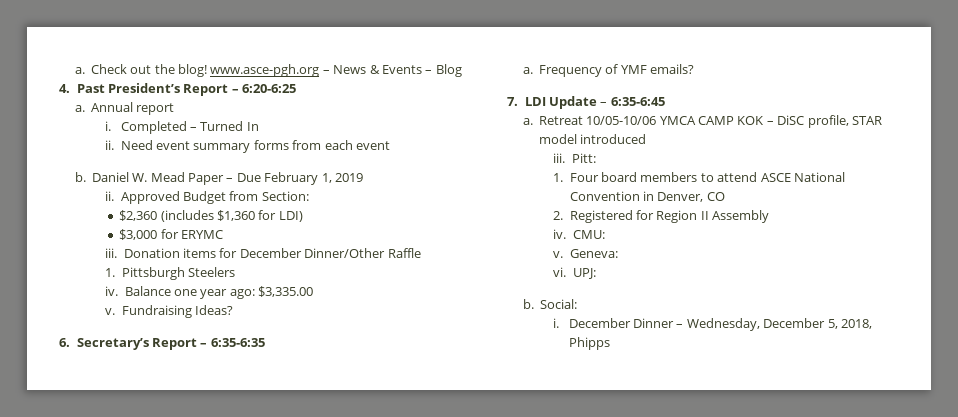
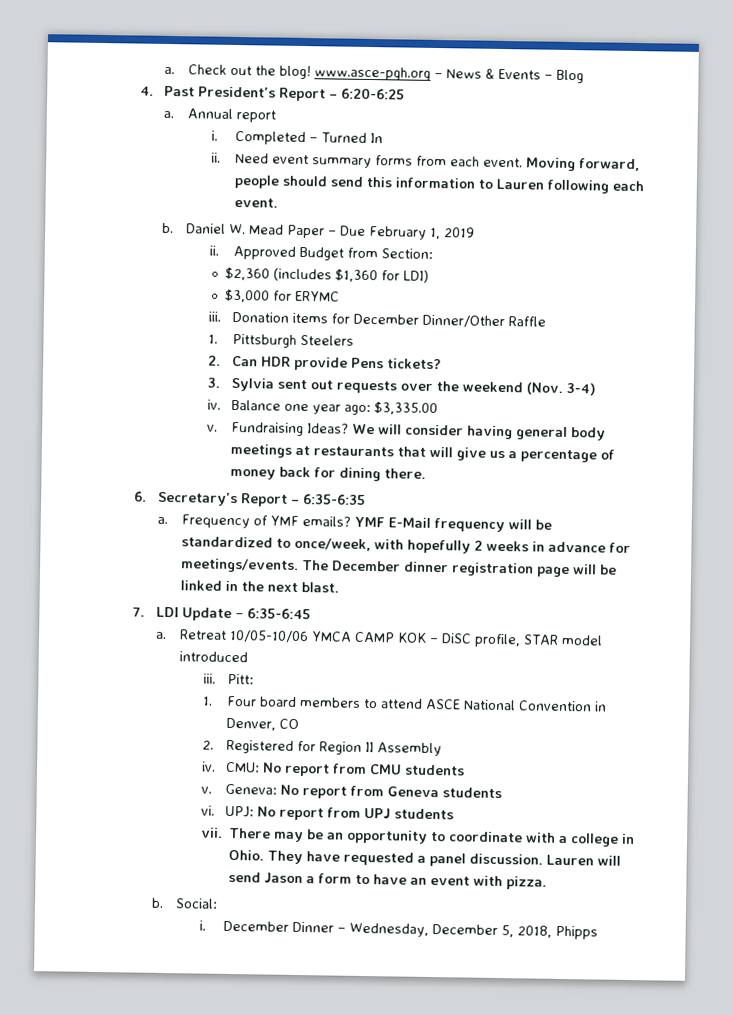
- Need event summary forms from each event
+ Need event summary forms from each event. Moving forward, people should send this information to Lauren following each event.
+ 2. Can HDR provide Pens tickets?
+ 3. Sylvia sent out requests over the weekend (Nov. 3-4)
+ We will consider having general body meetings at restaurants that will give us a percentage of money back for dining there.
+ YMF E-Mail frequency will be standardized to once/week, with hopefully 2 weeks in advance for meetings/events. The December dinner registration page will be linked in the next blast.
- CMU:
- v. Geneva:
- vi. UPJ:
+ CMU: No report from CMU students
+ v. Geneva: No report from Geneva students
+ vi. UPJ: No report from UPJ students
+ vii. There may be an opportunity to coordinate with a college in Ohio. They have requested a panel discussion. Lauren will send Jason a form to have an event with pizza.

